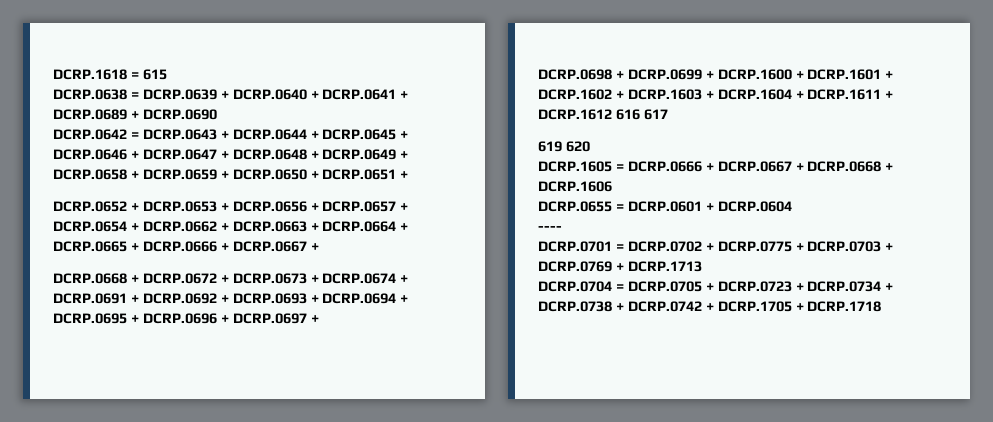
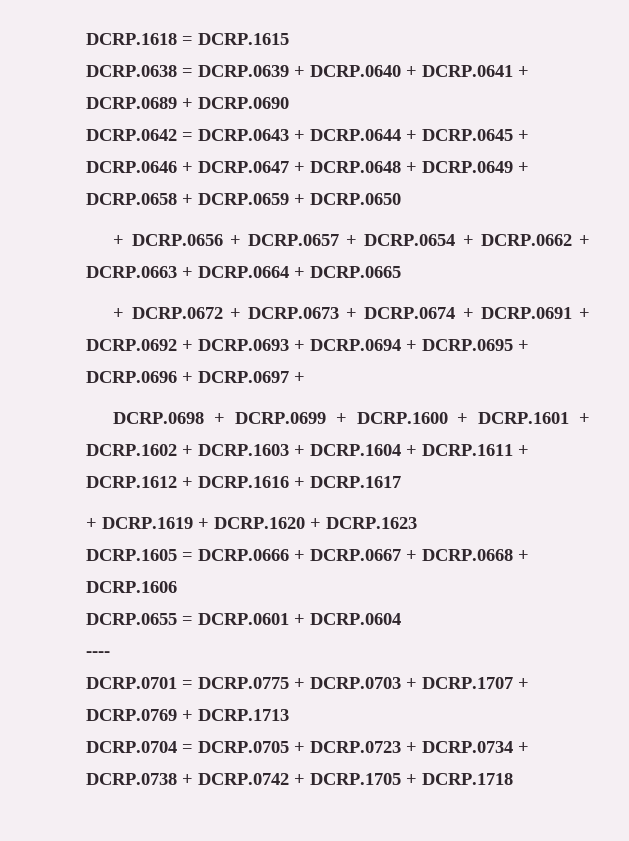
- DCRP.1618 = 615
+ DCRP.1618 = DCRP.1615
- DCRP.0642 = DCRP.0643 + DCRP.0644 + DCRP.0645 + DCRP.0646 + DCRP.0647 + DCRP.0648 + DCRP.0649 + DCRP.0658 + DCRP.0659 + DCRP.0650 + DCRP.0651 +
- DCRP.0652 + DCRP.0653 + DCRP.0656 + DCRP.0657 + DCRP.0654 + DCRP.0662 + DCRP.0663 + DCRP.0664 + DCRP.0665 + DCRP.0666 + DCRP.0667 +
- DCRP.0668 + DCRP.0672 + DCRP.0673 + DCRP.0674 + DCRP.0691 + DCRP.0692 + DCRP.0693 + DCRP.0694 + DCRP.0695 + DCRP.0696 + DCRP.0697 +
+ DCRP.0642 = DCRP.0643 + DCRP.0644 + DCRP.0645 + DCRP.0646 + DCRP.0647 + DCRP.0648 + DCRP.0649 + DCRP.0658 + DCRP.0659 + DCRP.0650
+ + DCRP.0656 + DCRP.0657 + DCRP.0654 + DCRP.0662 + DCRP.0663 + DCRP.0664 + DCRP.0665
+ + DCRP.0672 + DCRP.0673 + DCRP.0674 + DCRP.0691 + DCRP.0692 + DCRP.0693 + DCRP.0694 + DCRP.0695 + DCRP.0696 + DCRP.0697 +
- DCRP.0698 + DCRP.0699 + DCRP.1600 + DCRP.1601 + DCRP.1602 + DCRP.1603 + DCRP.1604 + DCRP.1611 + DCRP.1612 616 617
- 619 620
+ DCRP.0698 + DCRP.0699 + DCRP.1600 + DCRP.1601 + DCRP.1602 + DCRP.1603 + DCRP.1604 + DCRP.1611 + DCRP.1612 + DCRP.1616 + DCRP.1617
+ + DCRP.1619 + DCRP.1620 + DCRP.1623
- DCRP.0701 = DCRP.0702 + DCRP.0775 + DCRP.0703 + DCRP.0769 + DCRP.1713
+ DCRP.0701 = DCRP.0775 + DCRP.0703 + DCRP.1707 + DCRP.0769 + DCRP.1713

